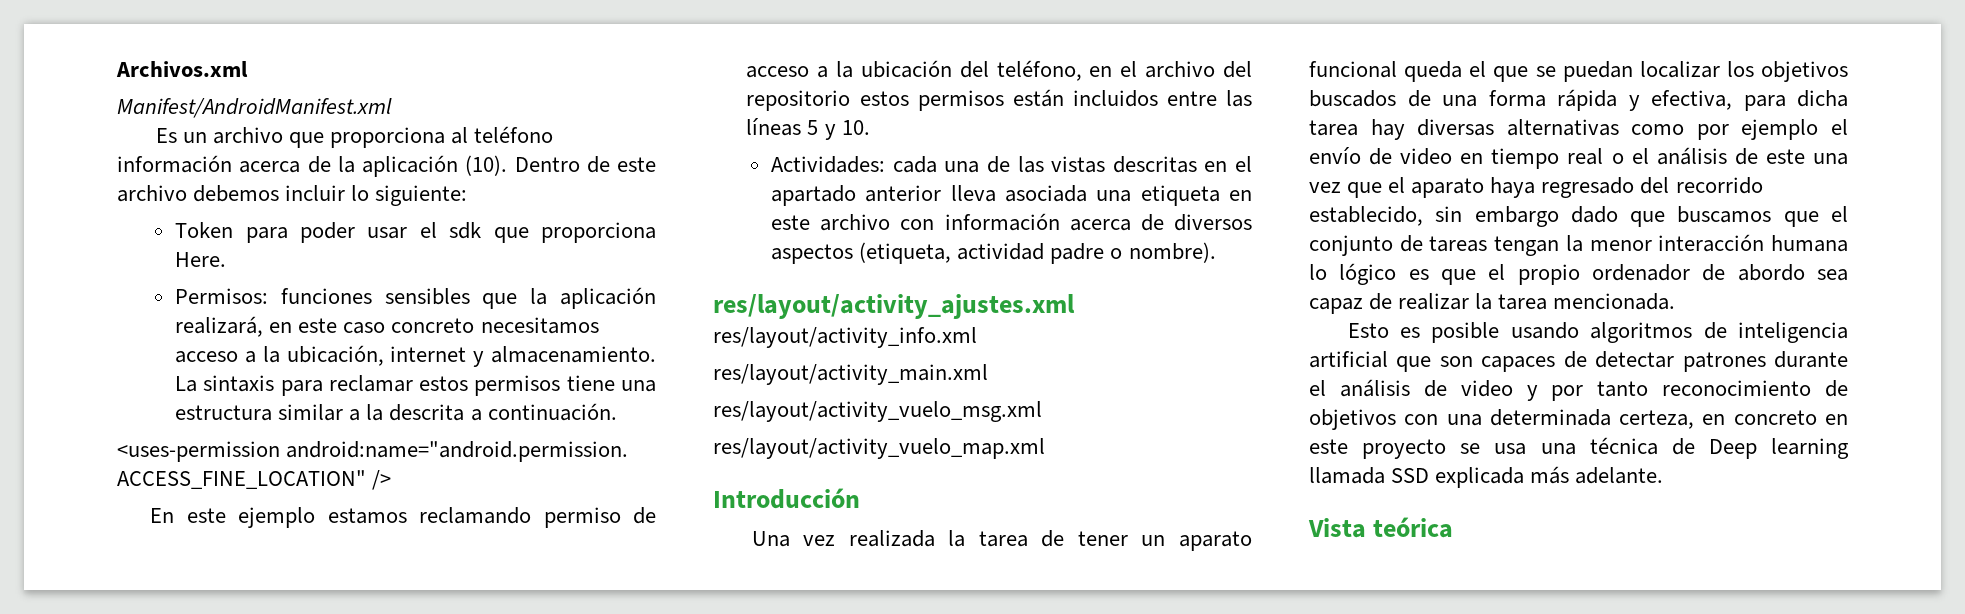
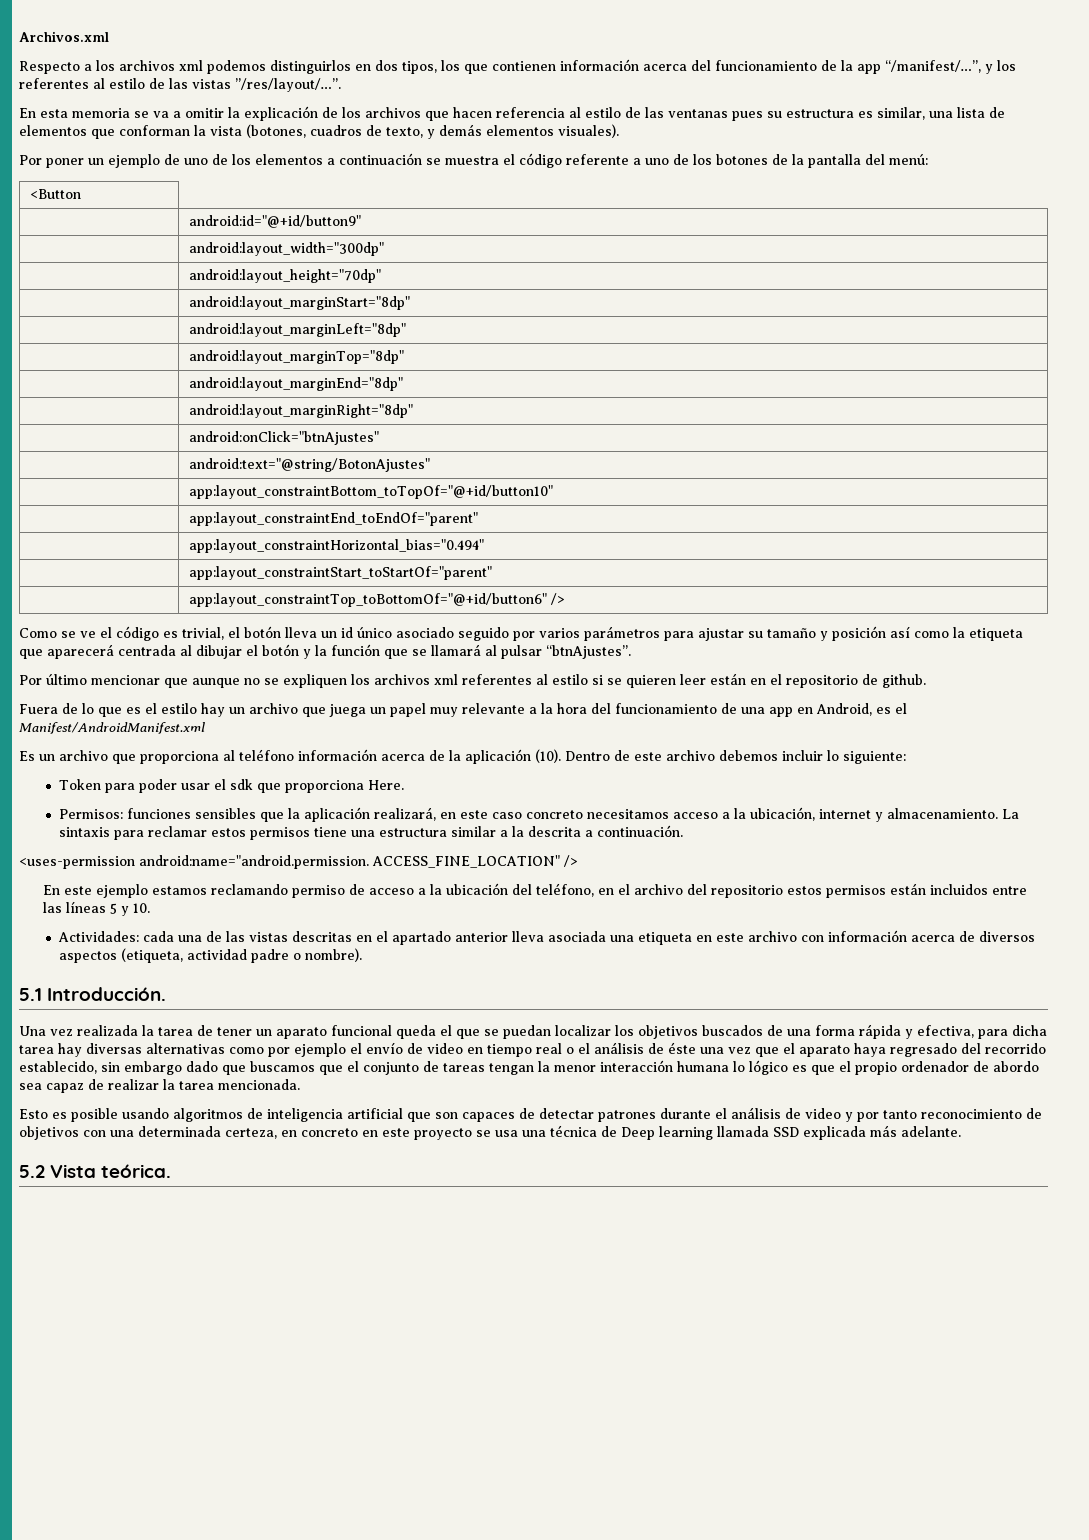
- Manifest/AndroidManifest.xml
+ Respecto a los archivos xml podemos distinguirlos en dos tipos, los que contienen información acerca del funcionamiento de la app “/manifest/…”, y los referentes al estilo de las vistas ”/res/layout/…”.
+ En esta memoria se va a omitir la explicación de los archivos que hacen referencia al estilo de las ventanas pues su estructura es similar, una lista de elementos que conforman la vista (botones, cuadros de texto, y demás elementos visuales).
+ Por poner un ejemplo de uno de los elementos a continuación se muestra el código referente a uno de los botones de la pantalla del menú:
+ <Button
+ | android:id="@+id/button9"
+ | android:layout_width="300dp"
+ | android:layout_height="70dp"
+ | android:layout_marginStart="8dp"
+ | android:layout_marginLeft="8dp"
+ | android:layout_marginTop="8dp"
+ | android:layout_marginEnd="8dp"
+ | android:layout_marginRight="8dp"
+ | android:onClick="btnAjustes"
+ | android:text="@string/BotonAjustes"
+ | app:layout_constraintBottom_toTopOf="@+id/button10"
+ | app:layout_constraintEnd_toEndOf="parent"
+ | app:layout_constraintHorizontal_bias="0.494"
+ | app:layout_constraintStart_toStartOf="parent"
+ | app:layout_constraintTop_toBottomOf="@+id/button6" />
+ Como se ve el código es trivial, el botón lleva un id único asociado seguido por varios parámetros para ajustar su tamaño y posición así como la etiqueta que aparecerá centrada al dibujar el botón y la función que se llamará al pulsar “btnAjustes”.
+ Por último mencionar que aunque no se expliquen los archivos xml referentes al estilo si se quieren leer están en el repositorio de github.
+ Fuera de lo que es el estilo hay un archivo que juega un papel muy relevante a la hora del funcionamiento de una app en Android, es el Manifest/AndroidManifest.xml
- res/layout/activity_ajustes.xml
- res/layout/activity_info.xml
- res/layout/activity_main.xml
- res/layout/activity_vuelo_msg.xml
- res/layout/activity_vuelo_map.xml
- Introducción
+ 5.1 Introducción.
- Una vez realizada la tarea de tener un aparato funcional queda el que se puedan localizar los objetivos buscados de una forma rápida y efectiva, para dicha tarea hay diversas alternativas como por ejemplo el envío de video en tiempo real o el análisis de este una vez que el aparato haya regresado del recorrido establecido, sin embargo dado que buscamos que el conjunto de tareas tengan la menor interacción humana lo lógico es que el propio ordenador de abordo sea capaz de realizar la tarea mencionada.
+ Una vez realizada la tarea de tener un aparato funcional queda el que se puedan localizar los objetivos buscados de una forma rápida y efectiva, para dicha tarea hay diversas alternativas como por ejemplo el envío de video en tiempo real o el análisis de éste una vez que el aparato haya regresado del recorrido establecido, sin embargo dado que buscamos que el conjunto de tareas tengan la menor interacción humana lo lógico es que el propio ordenador de abordo sea capaz de realizar la tarea mencionada.
- Vista teórica
+ 5.2 Vista teórica.

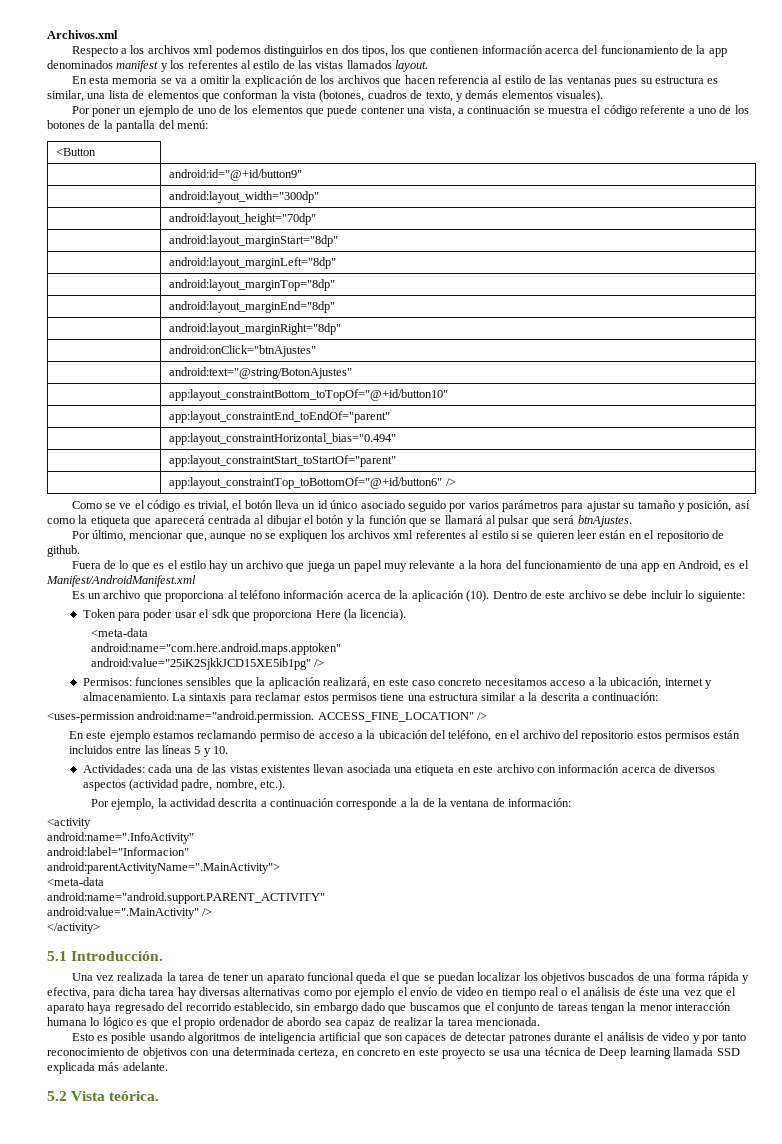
- Respecto a los archivos xml podemos distinguirlos en dos tipos, los que contienen información acerca del funcionamiento de la app “/manifest/…”, y los referentes al estilo de las vistas ”/res/layout/…”.
+ Respecto a los archivos xml podemos distinguirlos en dos tipos, los que contienen información acerca del funcionamiento de la app denominados manifest y los referentes al estilo de las vistas llamados layout.
- Por poner un ejemplo de uno de los elementos a continuación se muestra el código referente a uno de los botones de la pantalla del menú:
+ Por poner un ejemplo de uno de los elementos que puede contener una vista, a continuación se muestra el código referente a uno de los botones de la pantalla del menú:
- Como se ve el código es trivial, el botón lleva un id único asociado seguido por varios parámetros para ajustar su tamaño y posición así como la etiqueta que aparecerá centrada al dibujar el botón y la función que se llamará al pulsar “btnAjustes”.
- Por último mencionar que aunque no se expliquen los archivos xml referentes al estilo si se quieren leer están en el repositorio de github.
+ Como se ve el código es trivial, el botón lleva un id único asociado seguido por varios parámetros para ajustar su tamaño y posición, así como la etiqueta que aparecerá centrada al dibujar el botón y la función que se llamará al pulsar que será btnAjustes.
+ Por último, mencionar que, aunque no se expliquen los archivos xml referentes al estilo si se quieren leer están en el repositorio de github.
- Dentro de este archivo debemos incluir lo siguiente:
+ Dentro de este archivo se debe incluir lo siguiente:
- Token para poder usar el sdk que proporciona Here.
+ Token para poder usar el sdk que proporciona Here (la licencia).
+ <meta-data
+ android:name="com.here.android.maps.apptoken"
+ android:value="25iK2SjkkJCD15XE5ib1pg" />
- La sintaxis para reclamar estos permisos tiene una estructura similar a la descrita a continuación.
+ La sintaxis para reclamar estos permisos tiene una estructura similar a la descrita a continuación:
- Actividades: cada una de las vistas descritas en el apartado anterior lleva asociada una etiqueta en este archivo con información acerca de diversos aspectos (etiqueta, actividad padre o nombre).
+ Actividades: cada una de las vistas existentes llevan asociada una etiqueta en este archivo con información acerca de diversos aspectos (actividad padre, nombre, etc.).
+ Por ejemplo, la actividad descrita a continuación corresponde a la de la ventana de información:
+ <activity
+ android:name=".InfoActivity"
+ android:label="Informacion"
+ android:parentActivityName=".MainActivity">
+ <meta-data
+ android:name="android.support.PARENT_ACTIVITY"
+ android:value=".MainActivity" />
+ </activity>

